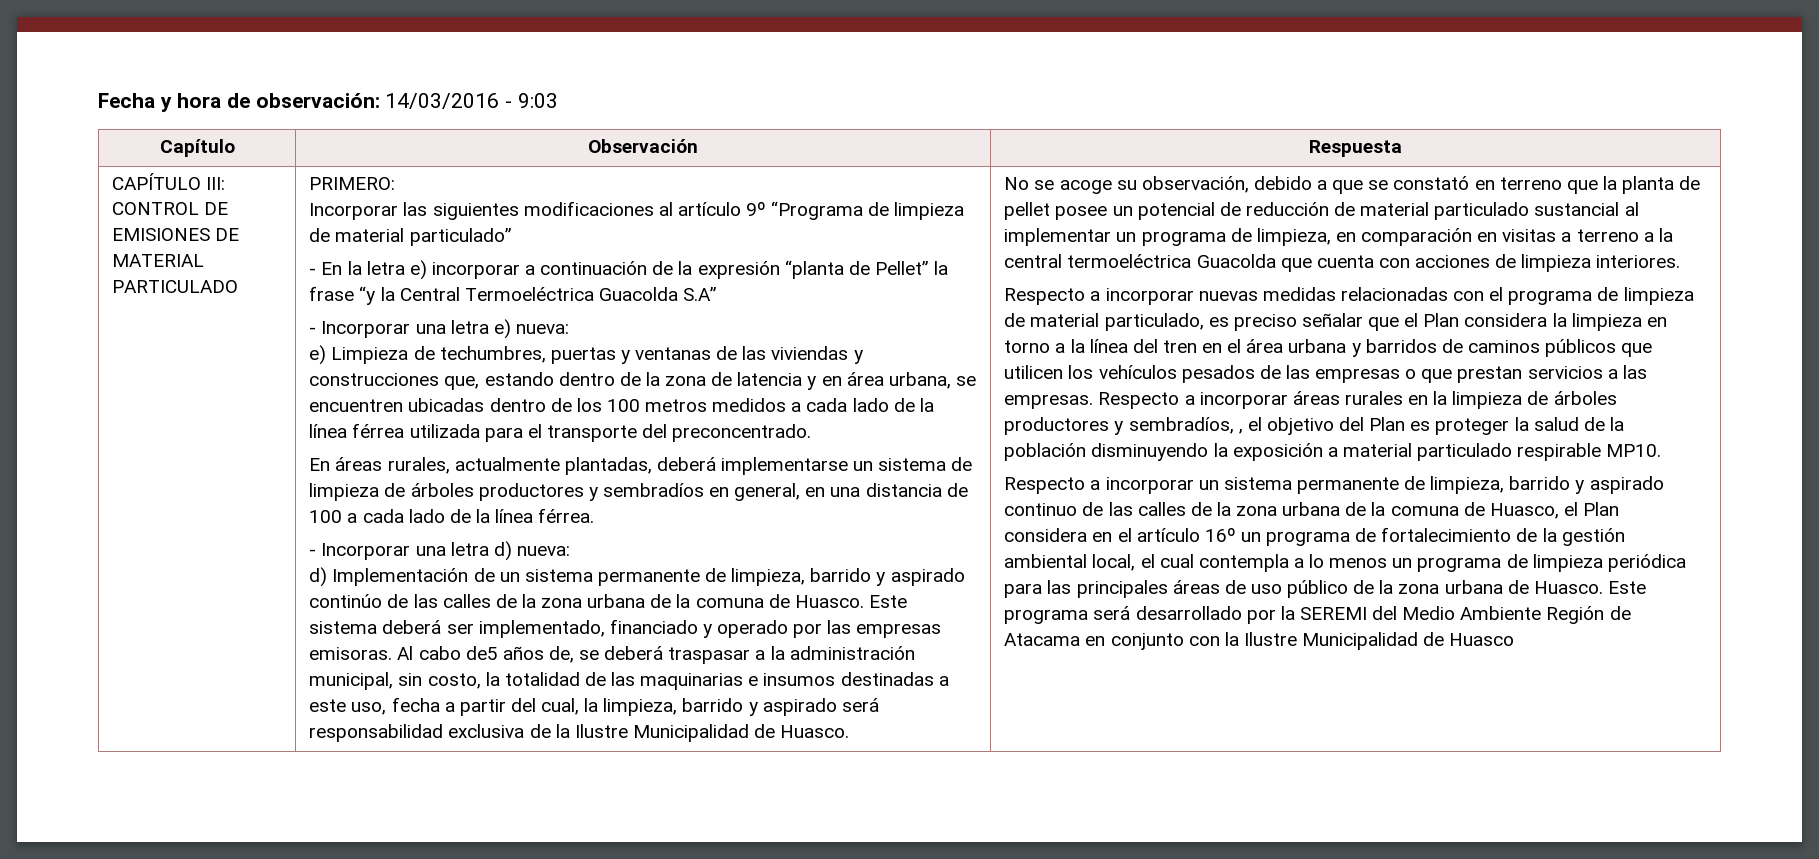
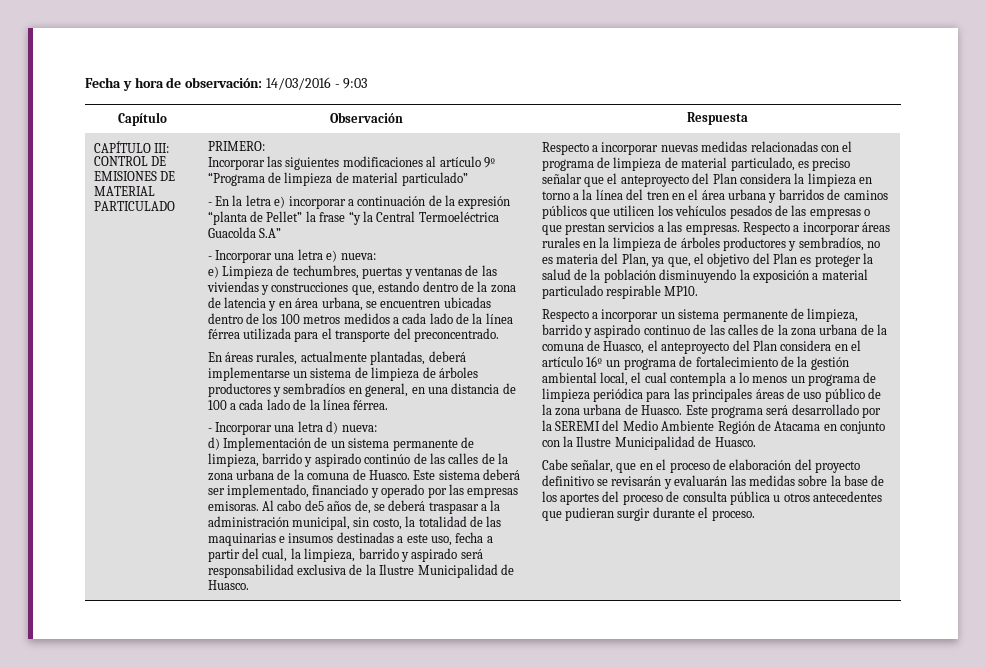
- No se acoge su observación, debido a que se constató en terreno que la planta de pellet posee un potencial de reducción de material particulado sustancial al implementar un programa de limpieza, en comparación en visitas a terreno a la central termoeléctrica Guacolda que cuenta con acciones de limpieza interiores.
- Respecto a incorporar nuevas medidas relacionadas con el programa de limpieza de material particulado, es preciso señalar que el Plan considera la limpieza en torno a la línea del tren en el área urbana y barridos de caminos públicos que utilicen los vehículos pesados de las empresas o que prestan servicios a las empresas.
+ Respecto a incorporar nuevas medidas relacionadas con el programa de limpieza de material particulado, es preciso señalar que el anteproyecto del Plan considera la limpieza en torno a la línea del tren en el área urbana y barridos de caminos públicos que utilicen los vehículos pesados de las empresas o que prestan servicios a las empresas.
- Respecto a incorporar áreas rurales en la limpieza de árboles productores y sembradíos, , el objetivo del Plan es proteger la salud de la población disminuyendo la exposición a material particulado respirable MP10.
+ Respecto a incorporar áreas rurales en la limpieza de árboles productores y sembradíos, no es materia del Plan, ya que, el objetivo del Plan es proteger la salud de la población disminuyendo la exposición a material particulado respirable MP10.
- Respecto a incorporar un sistema permanente de limpieza, barrido y aspirado continuo de las calles de la zona urbana de la comuna de Huasco, el Plan considera en el artículo 16º un programa de fortalecimiento de la gestión ambiental local, el cual contempla a lo menos un programa de limpieza periódica para las principales áreas de uso público de la zona urbana de Huasco.
+ Respecto a incorporar un sistema permanente de limpieza, barrido y aspirado continuo de las calles de la zona urbana de la comuna de Huasco, el anteproyecto del Plan considera en el artículo 16º un programa de fortalecimiento de la gestión ambiental local, el cual contempla a lo menos un programa de limpieza periódica para las principales áreas de uso público de la zona urbana de Huasco.
- Este programa será desarrollado por la SEREMI del Medio Ambiente Región de Atacama en conjunto con la Ilustre Municipalidad de Huasco
+ Este programa será desarrollado por la SEREMI del Medio Ambiente Región de Atacama en conjunto con la Ilustre Municipalidad de Huasco.
+ Cabe señalar, que en el proceso de elaboración del proyecto definitivo se revisarán y evaluarán las medidas sobre la base de los aportes del proceso de consulta pública u otros antecedentes que pudieran surgir durante el proceso.

